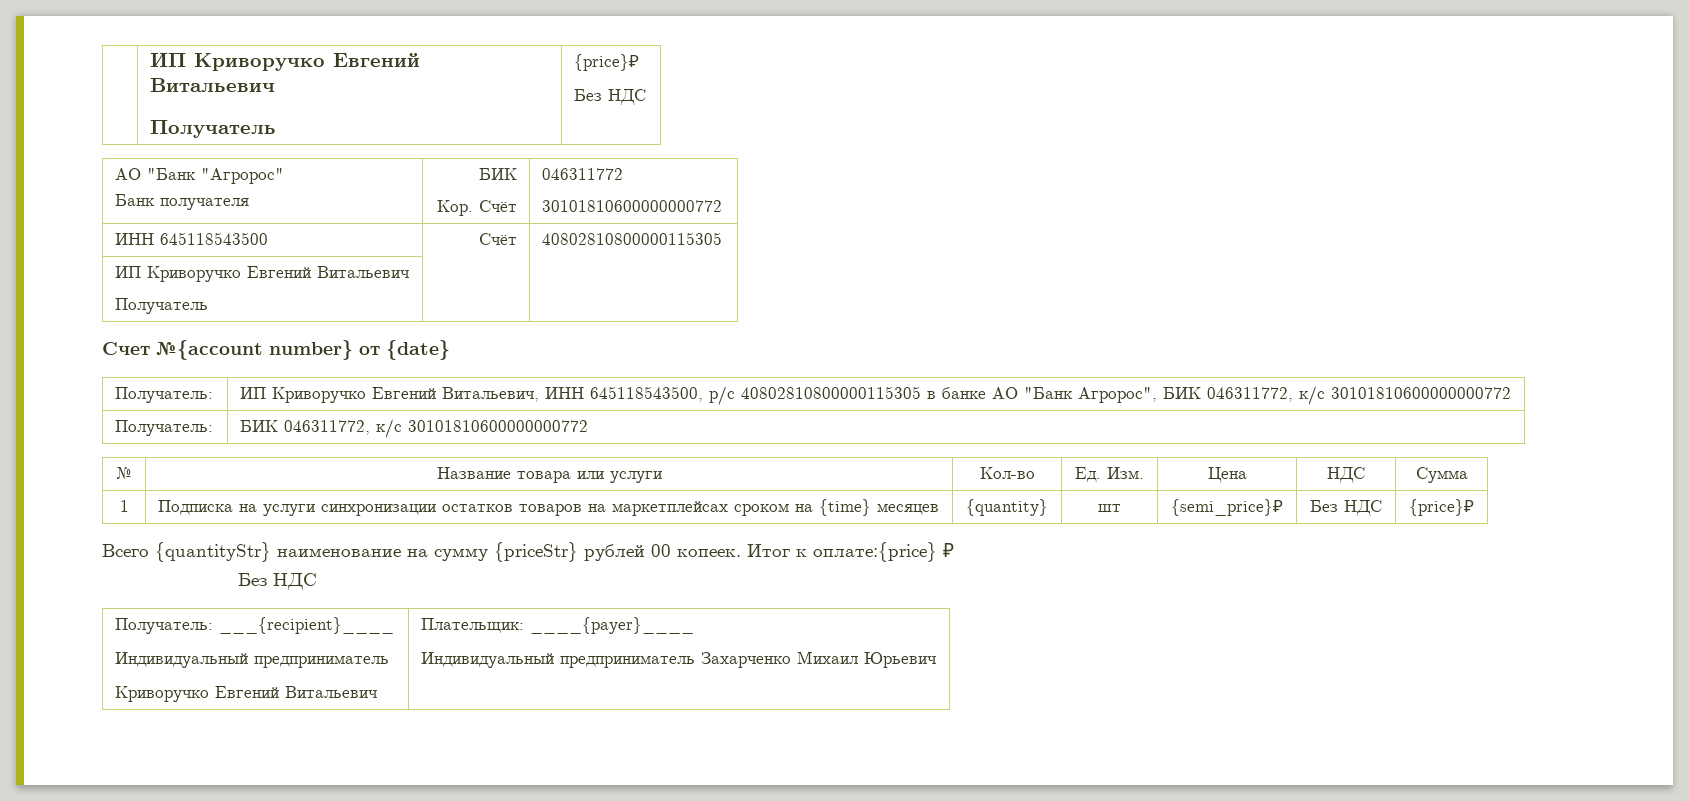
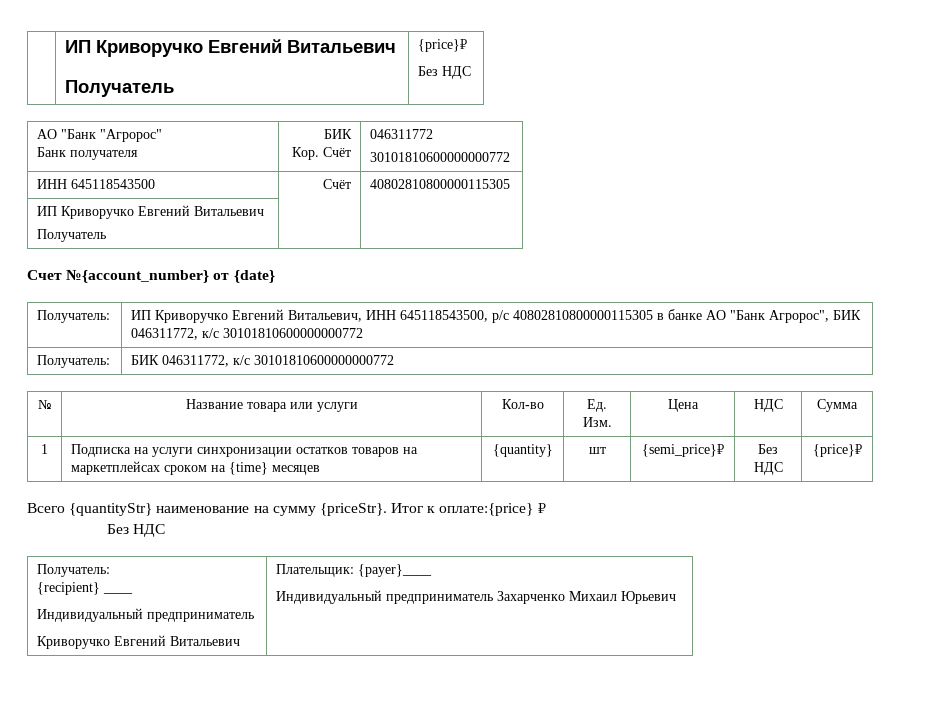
- Счет №{account number} от {date}
+ Счет №{account_number} от {date}
- Всего {quantityStr} наименование на сумму {priceStr} рублей 00 копеек.
+ Всего {quantityStr} наименование на сумму {priceStr}.
  Итог к оплате:{price} ₽
  Без НДС
- Получатель: ___{recipient}____
+ Получатель:
+ {recipient} ____
  Индивидуальный предприниматель
- Криворучко Евгений Витальевич | Плательщик: ____{payer}____
+ Криворучко Евгений Витальевич | Плательщик: {payer}____

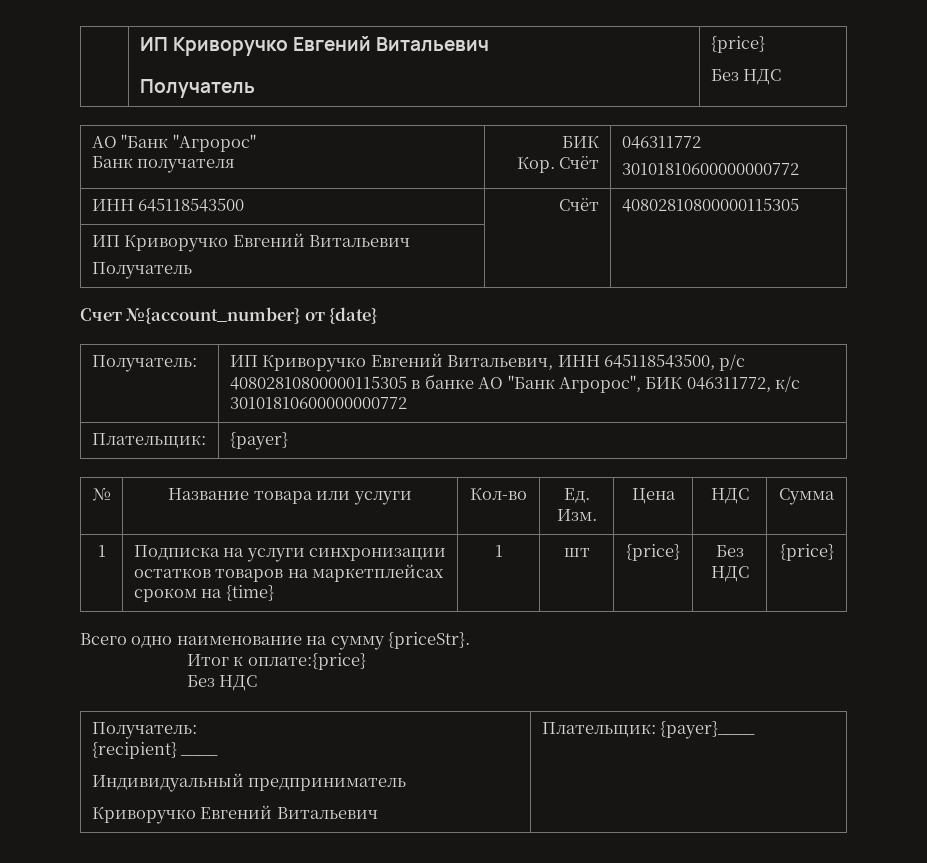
  | ИП Криворучко Евгений Витальевич
- Получатель | {price}₽
+ Получатель | {price}
- Получатель: | БИК 046311772, к/с 30101810600000000772
+ Плательщик: | {payer}
- 1 | Подписка на услуги синхронизации остатков товаров на маркетплейсах сроком на {time} месяцев | {quantity} | шт | {semi_price}₽ | Без НДС | {price}₽
+ 1 | Подписка на услуги синхронизации остатков товаров на маркетплейсах сроком на {time} | 1 | шт | {price} | Без НДС | {price}
- Всего {quantityStr} наименование на сумму {priceStr}. Итог к оплате:{price} ₽
+ Всего одно наименование на сумму {priceStr}.
+ Итог к оплате:{price}
  Без НДС
  Получатель:
  {recipient} ____
  Индивидуальный предприниматель
  Криворучко Евгений Витальевич | Плательщик: {payer}____
- Индивидуальный предприниматель Захарченко Михаил Юрьевич

